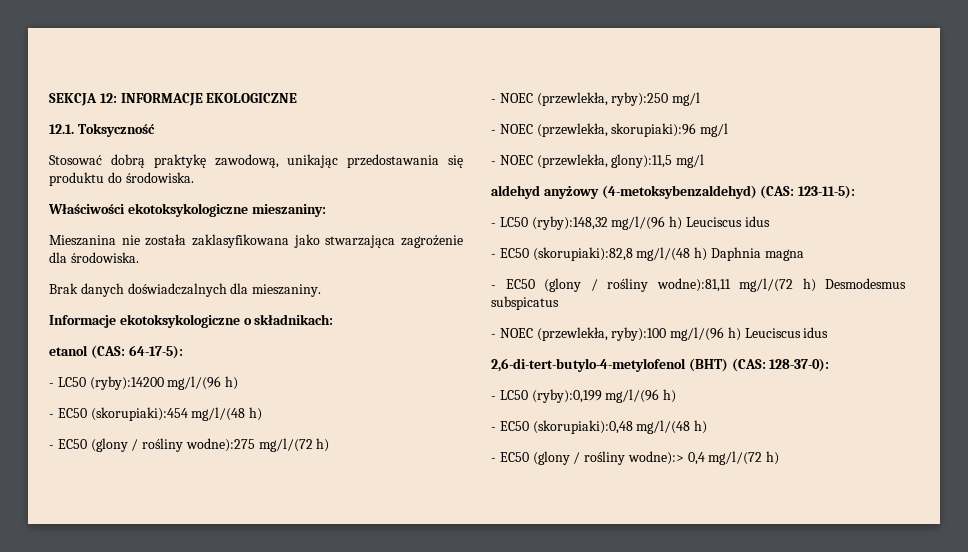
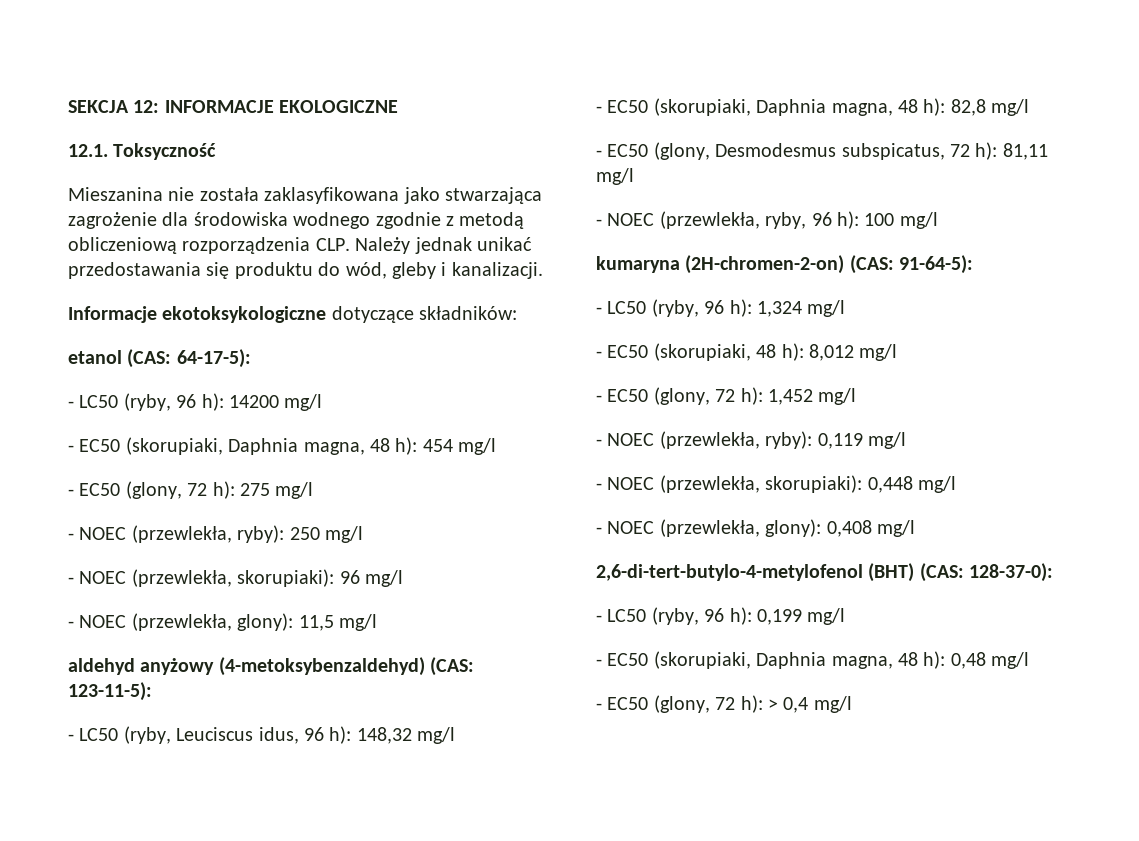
- Stosować dobrą praktykę zawodową, unikając przedostawania się produktu do środowiska.
- Właściwości ekotoksykologiczne mieszaniny:
- Mieszanina nie została zaklasyfikowana jako stwarzająca zagrożenie dla środowiska.
- Brak danych doświadczalnych dla mieszaniny.
+ Mieszanina nie została zaklasyfikowana jako stwarzająca zagrożenie dla środowiska wodnego zgodnie z metodą obliczeniową rozporządzenia CLP. Należy jednak unikać przedostawania się produktu do wód, gleby i kanalizacji.
- Informacje ekotoksykologiczne o składnikach:
+ Informacje ekotoksykologiczne dotyczące składników:
- - LC50 (ryby):14200 mg/l/(96 h)
- - EC50 (skorupiaki):454 mg/l/(48 h)
- - EC50 (glony / rośliny wodne):275 mg/l/(72 h)
- - NOEC (przewlekła, ryby):250 mg/l
- - NOEC (przewlekła, skorupiaki):96 mg/l
- - NOEC (przewlekła, glony):11,5 mg/l
+ - LC50 (ryby, 96 h): 14200 mg/l
+ - EC50 (skorupiaki, Daphnia magna, 48 h): 454 mg/l
+ - EC50 (glony, 72 h): 275 mg/l
+ - NOEC (przewlekła, ryby): 250 mg/l
+ - NOEC (przewlekła, skorupiaki): 96 mg/l
+ - NOEC (przewlekła, glony): 11,5 mg/l
- - LC50 (ryby):148,32 mg/l/(96 h) Leuciscus idus
- - EC50 (skorupiaki):82,8 mg/l/(48 h) Daphnia magna
- - EC50 (glony / rośliny wodne):81,11 mg/l/(72 h) Desmodesmus subspicatus
- - NOEC (przewlekła, ryby):100 mg/l/(96 h) Leuciscus idus
+ - LC50 (ryby, Leuciscus idus, 96 h): 148,32 mg/l
+ - EC50 (skorupiaki, Daphnia magna, 48 h): 82,8 mg/l
+ - EC50 (glony, Desmodesmus subspicatus, 72 h): 81,11 mg/l
+ - NOEC (przewlekła, ryby, 96 h): 100 mg/l
+ kumaryna (2H-chromen-2-on) (CAS: 91-64-5):
+ - LC50 (ryby, 96 h): 1,324 mg/l
+ - EC50 (skorupiaki, 48 h): 8,012 mg/l
+ - EC50 (glony, 72 h): 1,452 mg/l
+ - NOEC (przewlekła, ryby): 0,119 mg/l
+ - NOEC (przewlekła, skorupiaki): 0,448 mg/l
+ - NOEC (przewlekła, glony): 0,408 mg/l
- - LC50 (ryby):0,199 mg/l/(96 h)
- - EC50 (skorupiaki):0,48 mg/l/(48 h)
- - EC50 (glony / rośliny wodne):> 0,4 mg/l/(72 h)
+ - LC50 (ryby, 96 h): 0,199 mg/l
+ - EC50 (skorupiaki, Daphnia magna, 48 h): 0,48 mg/l
+ - EC50 (glony, 72 h): > 0,4 mg/l

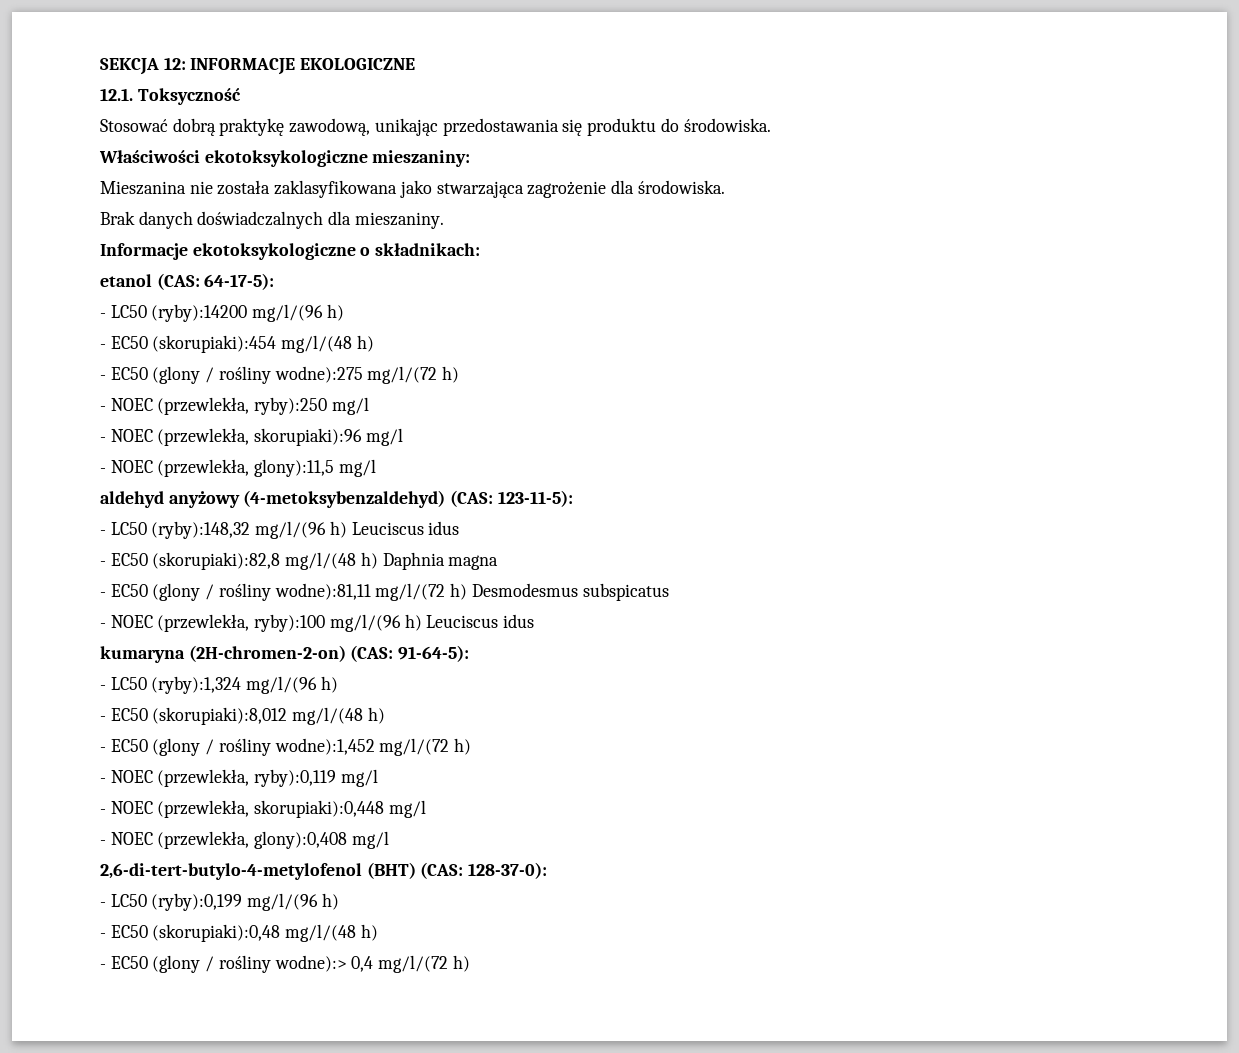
+ Stosować dobrą praktykę zawodową, unikając przedostawania się produktu do środowiska.
+ Właściwości ekotoksykologiczne mieszaniny:
- Mieszanina nie została zaklasyfikowana jako stwarzająca zagrożenie dla środowiska wodnego zgodnie z metodą obliczeniową rozporządzenia CLP. Należy jednak unikać przedostawania się produktu do wód, gleby i kanalizacji.
+ Mieszanina nie została zaklasyfikowana jako stwarzająca zagrożenie dla środowiska.
+ Brak danych doświadczalnych dla mieszaniny.
- Informacje ekotoksykologiczne dotyczące składników:
+ Informacje ekotoksykologiczne o składnikach:
- - LC50 (ryby, 96 h): 14200 mg/l
- - EC50 (skorupiaki, Daphnia magna, 48 h): 454 mg/l
- - EC50 (glony, 72 h): 275 mg/l
- - NOEC (przewlekła, ryby): 250 mg/l
- - NOEC (przewlekła, skorupiaki): 96 mg/l
- - NOEC (przewlekła, glony): 11,5 mg/l
+ - LC50 (ryby):14200 mg/l/(96 h)
+ - EC50 (skorupiaki):454 mg/l/(48 h)
+ - EC50 (glony / rośliny wodne):275 mg/l/(72 h)
+ - NOEC (przewlekła, ryby):250 mg/l
+ - NOEC (przewlekła, skorupiaki):96 mg/l
+ - NOEC (przewlekła, glony):11,5 mg/l
- - LC50 (ryby, Leuciscus idus, 96 h): 148,32 mg/l
- - EC50 (skorupiaki, Daphnia magna, 48 h): 82,8 mg/l
- - EC50 (glony, Desmodesmus subspicatus, 72 h): 81,11 mg/l
- - NOEC (przewlekła, ryby, 96 h): 100 mg/l
+ - LC50 (ryby):148,32 mg/l/(96 h) Leuciscus idus
+ - EC50 (skorupiaki):82,8 mg/l/(48 h) Daphnia magna
+ - EC50 (glony / rośliny wodne):81,11 mg/l/(72 h) Desmodesmus subspicatus
+ - NOEC (przewlekła, ryby):100 mg/l/(96 h) Leuciscus idus
- - LC50 (ryby, 96 h): 1,324 mg/l
- - EC50 (skorupiaki, 48 h): 8,012 mg/l
- - EC50 (glony, 72 h): 1,452 mg/l
- - NOEC (przewlekła, ryby): 0,119 mg/l
- - NOEC (przewlekła, skorupiaki): 0,448 mg/l
- - NOEC (przewlekła, glony): 0,408 mg/l
+ - LC50 (ryby):1,324 mg/l/(96 h)
+ - EC50 (skorupiaki):8,012 mg/l/(48 h)
+ - EC50 (glony / rośliny wodne):1,452 mg/l/(72 h)
+ - NOEC (przewlekła, ryby):0,119 mg/l
+ - NOEC (przewlekła, skorupiaki):0,448 mg/l
+ - NOEC (przewlekła, glony):0,408 mg/l
- - LC50 (ryby, 96 h): 0,199 mg/l
- - EC50 (skorupiaki, Daphnia magna, 48 h): 0,48 mg/l
- - EC50 (glony, 72 h): > 0,4 mg/l
+ - LC50 (ryby):0,199 mg/l/(96 h)
+ - EC50 (skorupiaki):0,48 mg/l/(48 h)
+ - EC50 (glony / rośliny wodne):> 0,4 mg/l/(72 h)

